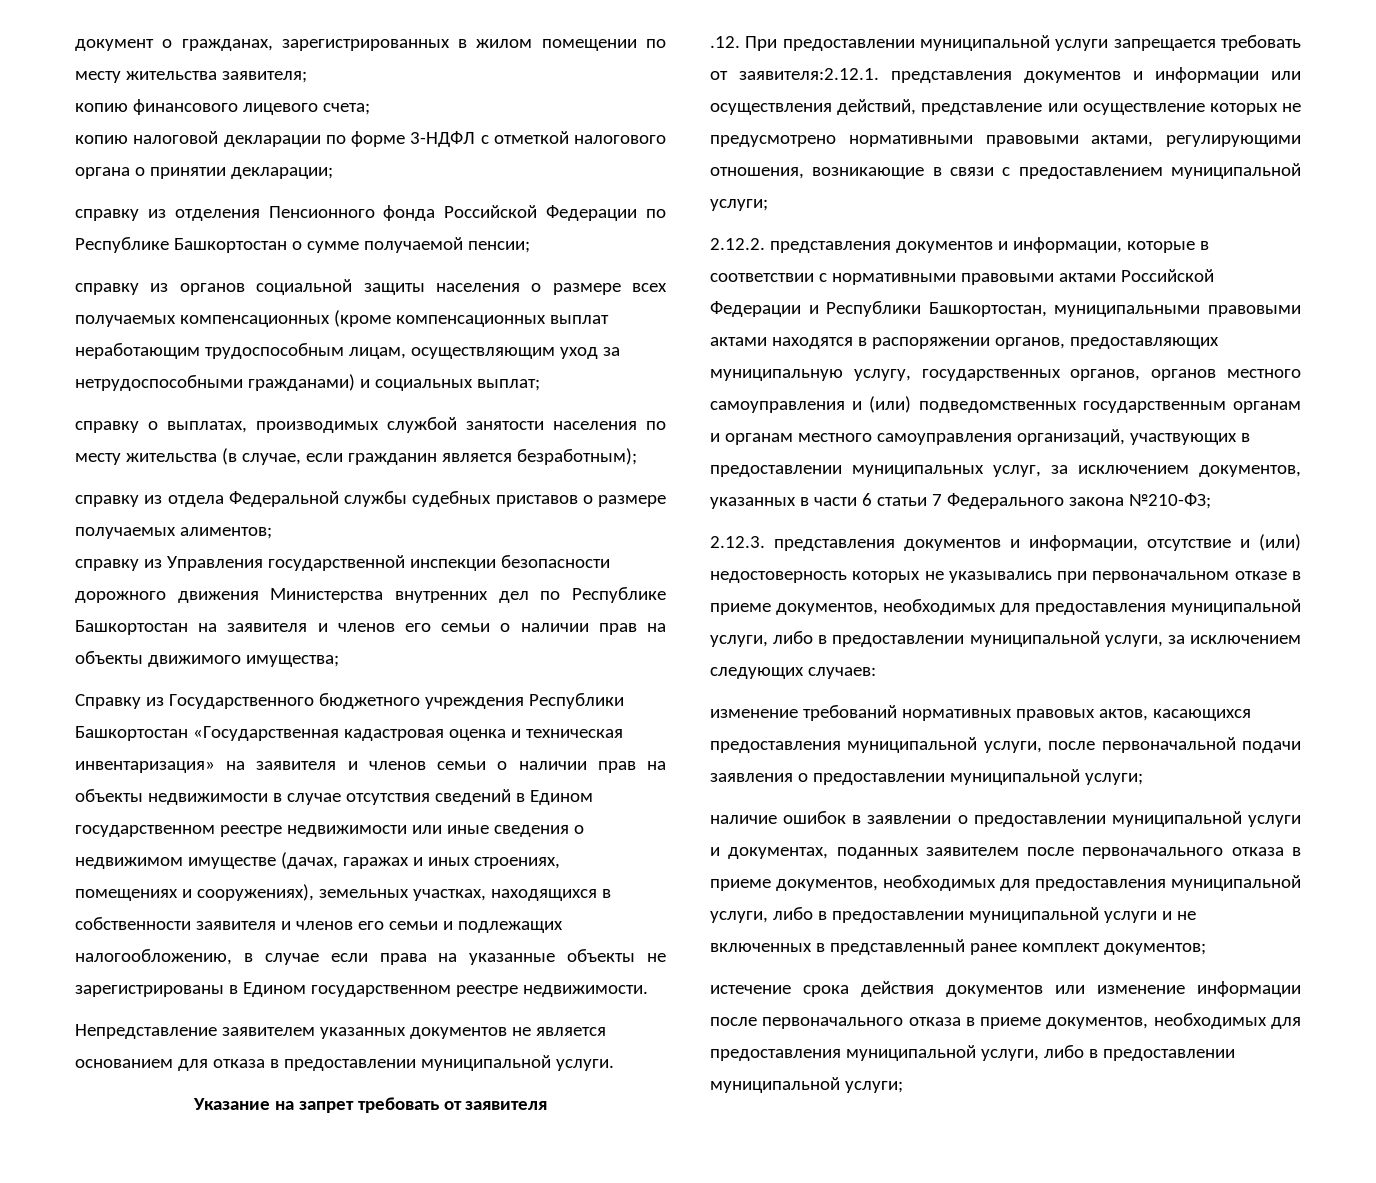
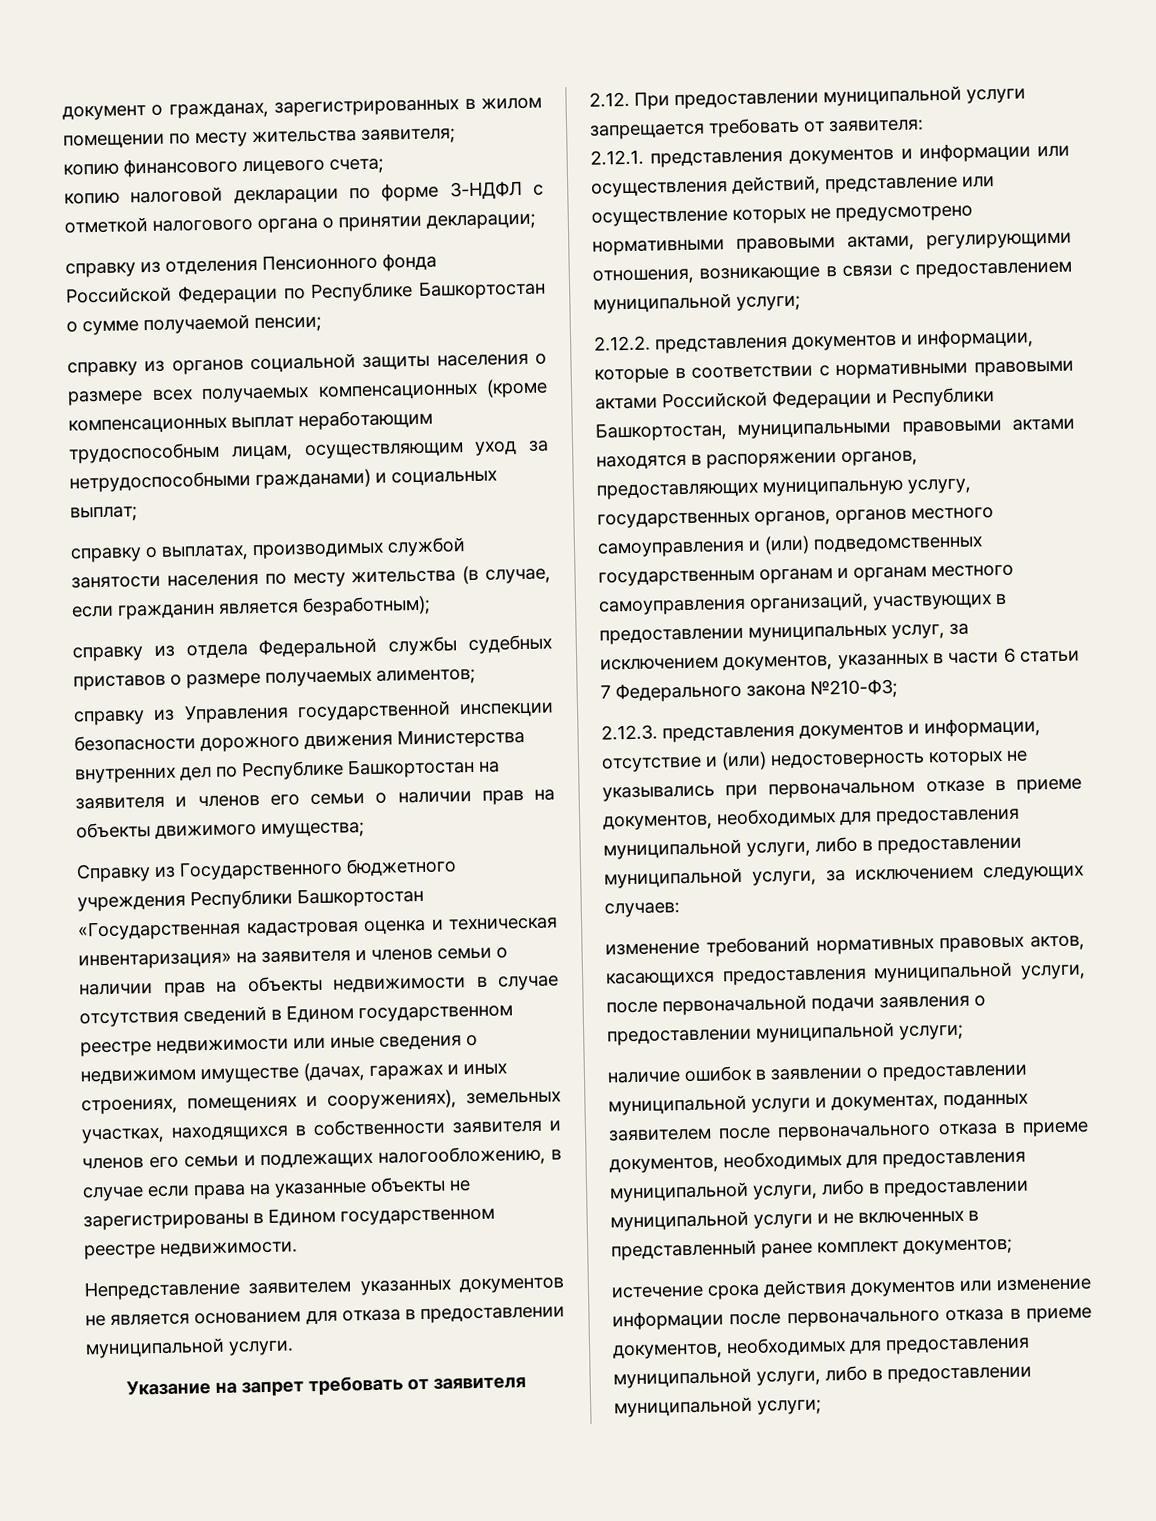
- .12. При предоставлении муниципальной услуги запрещается требовать от заявителя:2.12.1. представления документов и информации или осуществления действий, представление или осуществление которых не предусмотрено нормативными правовыми актами, регулирующими отношения, возникающие в связи с предоставлением муниципальной услуги;
+ 2.12. При предоставлении муниципальной услуги запрещается требовать от заявителя:
+ 2.12.1. представления документов и информации или осуществления действий, представление или осуществление которых не предусмотрено нормативными правовыми актами, регулирующими отношения, возникающие в связи с предоставлением муниципальной услуги;

